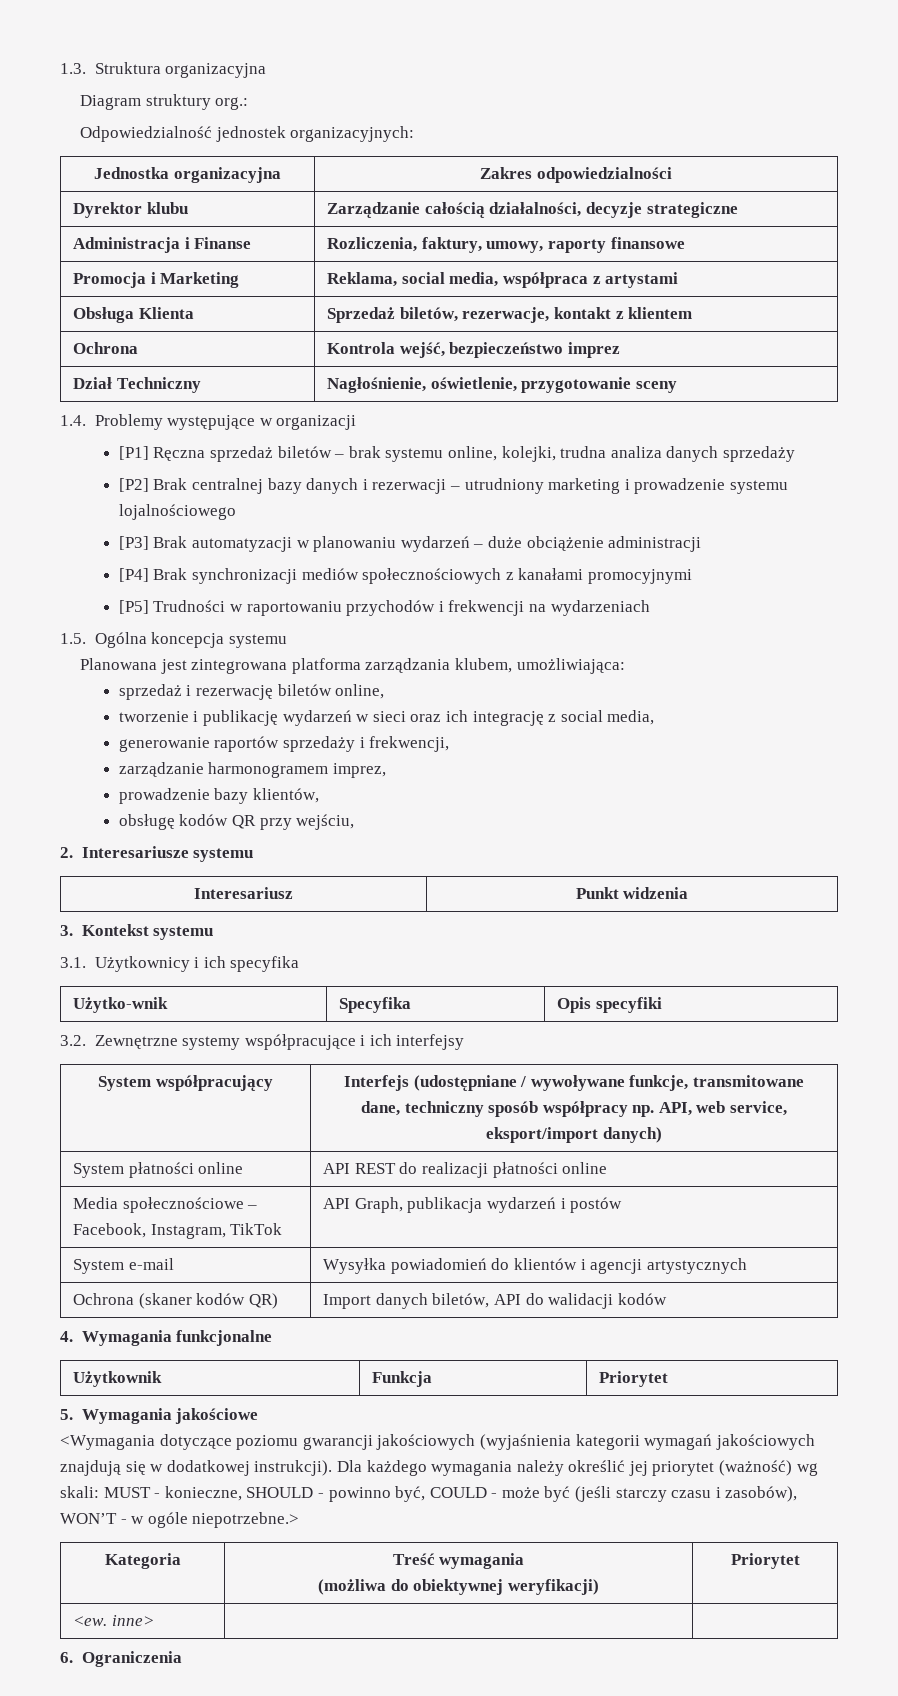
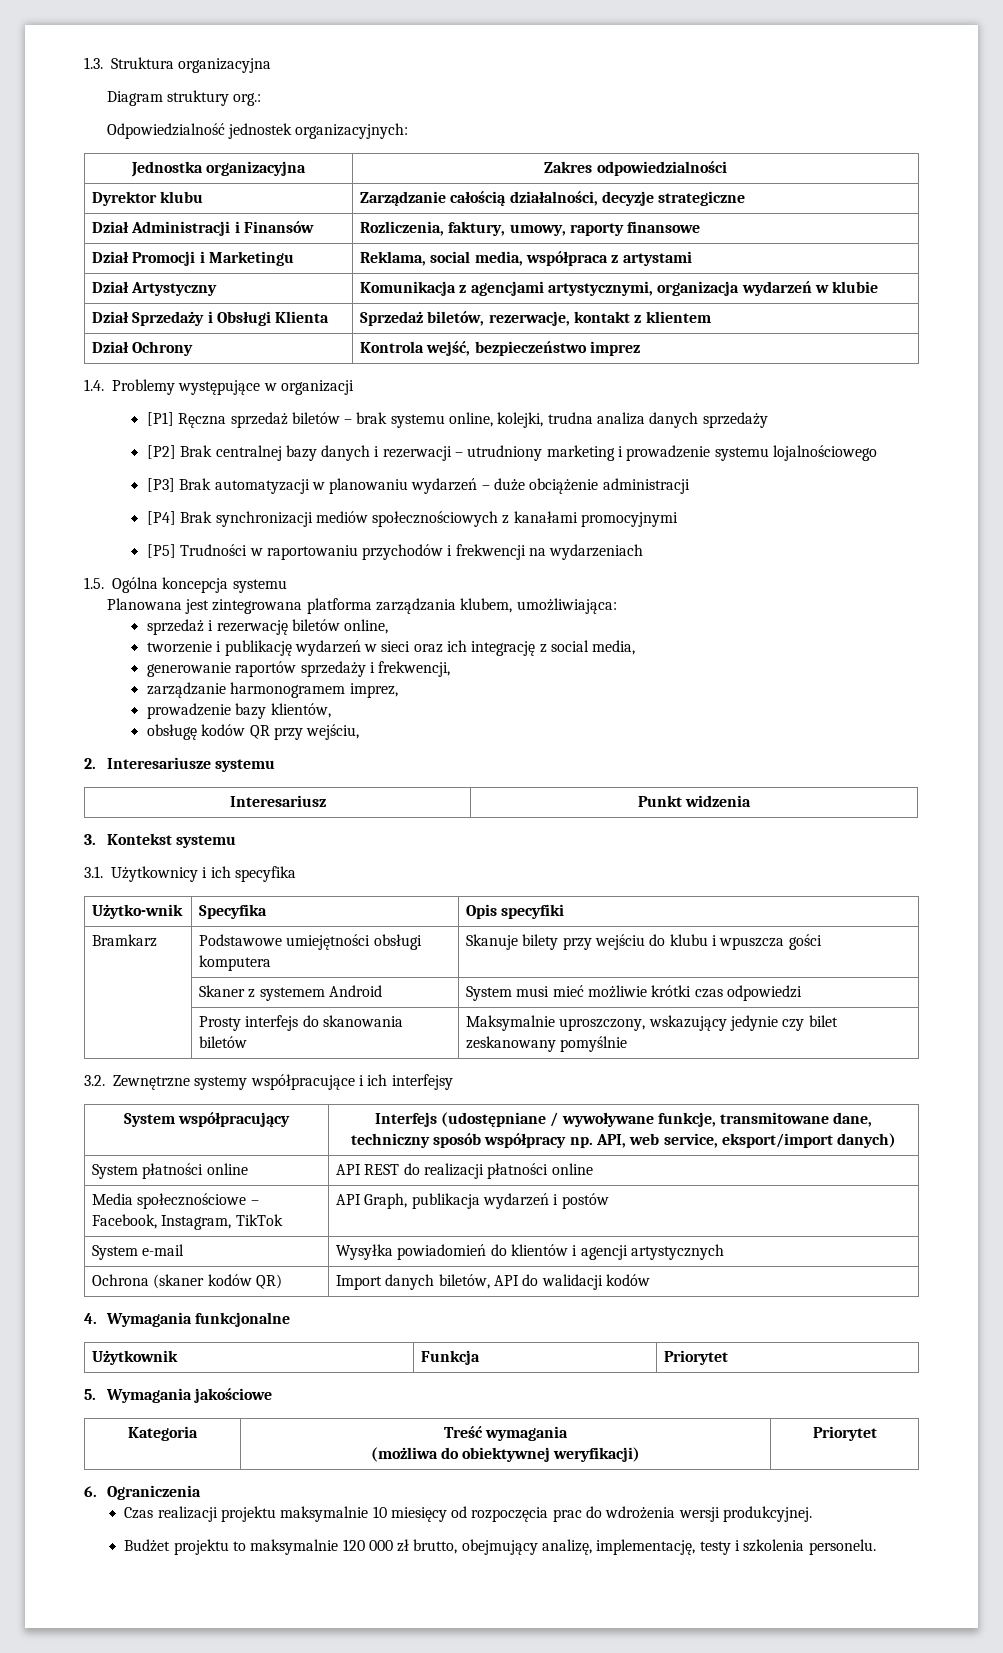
- Administracja i Finanse | Rozliczenia, faktury, umowy, raporty finansowe
+ Dział Administracji i Finansów | Rozliczenia, faktury, umowy, raporty finansowe
- Promocja i Marketing | Reklama, social media, współpraca z artystami
+ Dział Promocji i Marketingu | Reklama, social media, współpraca z artystami
- Obsługa Klienta | Sprzedaż biletów, rezerwacje, kontakt z klientem
+ Dział Artystyczny | Komunikacja z agencjami artystycznymi, organizacja wydarzeń w klubie
+ Dział Sprzedaży i Obsługi Klienta | Sprzedaż biletów, rezerwacje, kontakt z klientem
- Ochrona | Kontrola wejść, bezpieczeństwo imprez
+ Dział Ochrony | Kontrola wejść, bezpieczeństwo imprez
- Dział Techniczny | Nagłośnienie, oświetlenie, przygotowanie sceny
+ Bramkarz | Podstawowe umiejętności obsługi komputera | Skanuje bilety przy wejściu do klubu i wpuszcza gości
+ | Skaner z systemem Android | System musi mieć możliwie krótki czas odpowiedzi
+ | Prosty interfejs do skanowania biletów | Maksymalnie uproszczony, wskazujący jedynie czy bilet zeskanowany pomyślnie
- <Wymagania dotyczące poziomu gwarancji jakościowych (wyjaśnienia kategorii wymagań jakościowych znajdują się w dodatkowej instrukcji). Dla każdego wymagania należy określić jej priorytet (ważność) wg skali: MUST - konieczne, SHOULD - powinno być, COULD - może być (jeśli starczy czasu i zasobów), WON’T - w ogóle niepotrzebne.>
- <ew. inne> | |
+ Czas realizacji projektu maksymalnie 10 miesięcy od rozpoczęcia prac do wdrożenia wersji produkcyjnej.
+ Budżet projektu to maksymalnie 120 000 zł brutto, obejmujący analizę, implementację, testy i szkolenia personelu.

